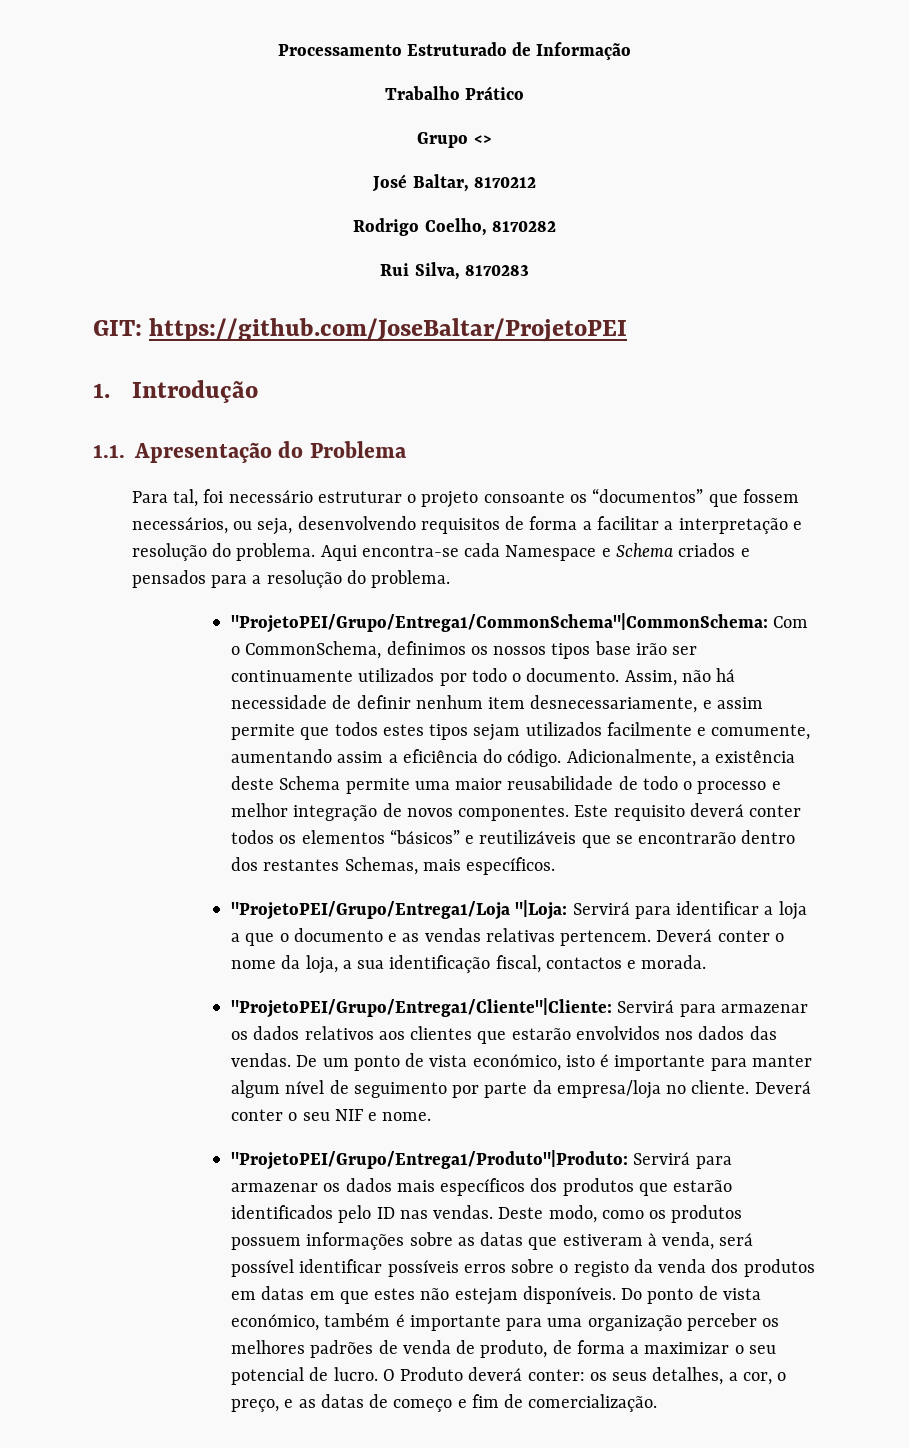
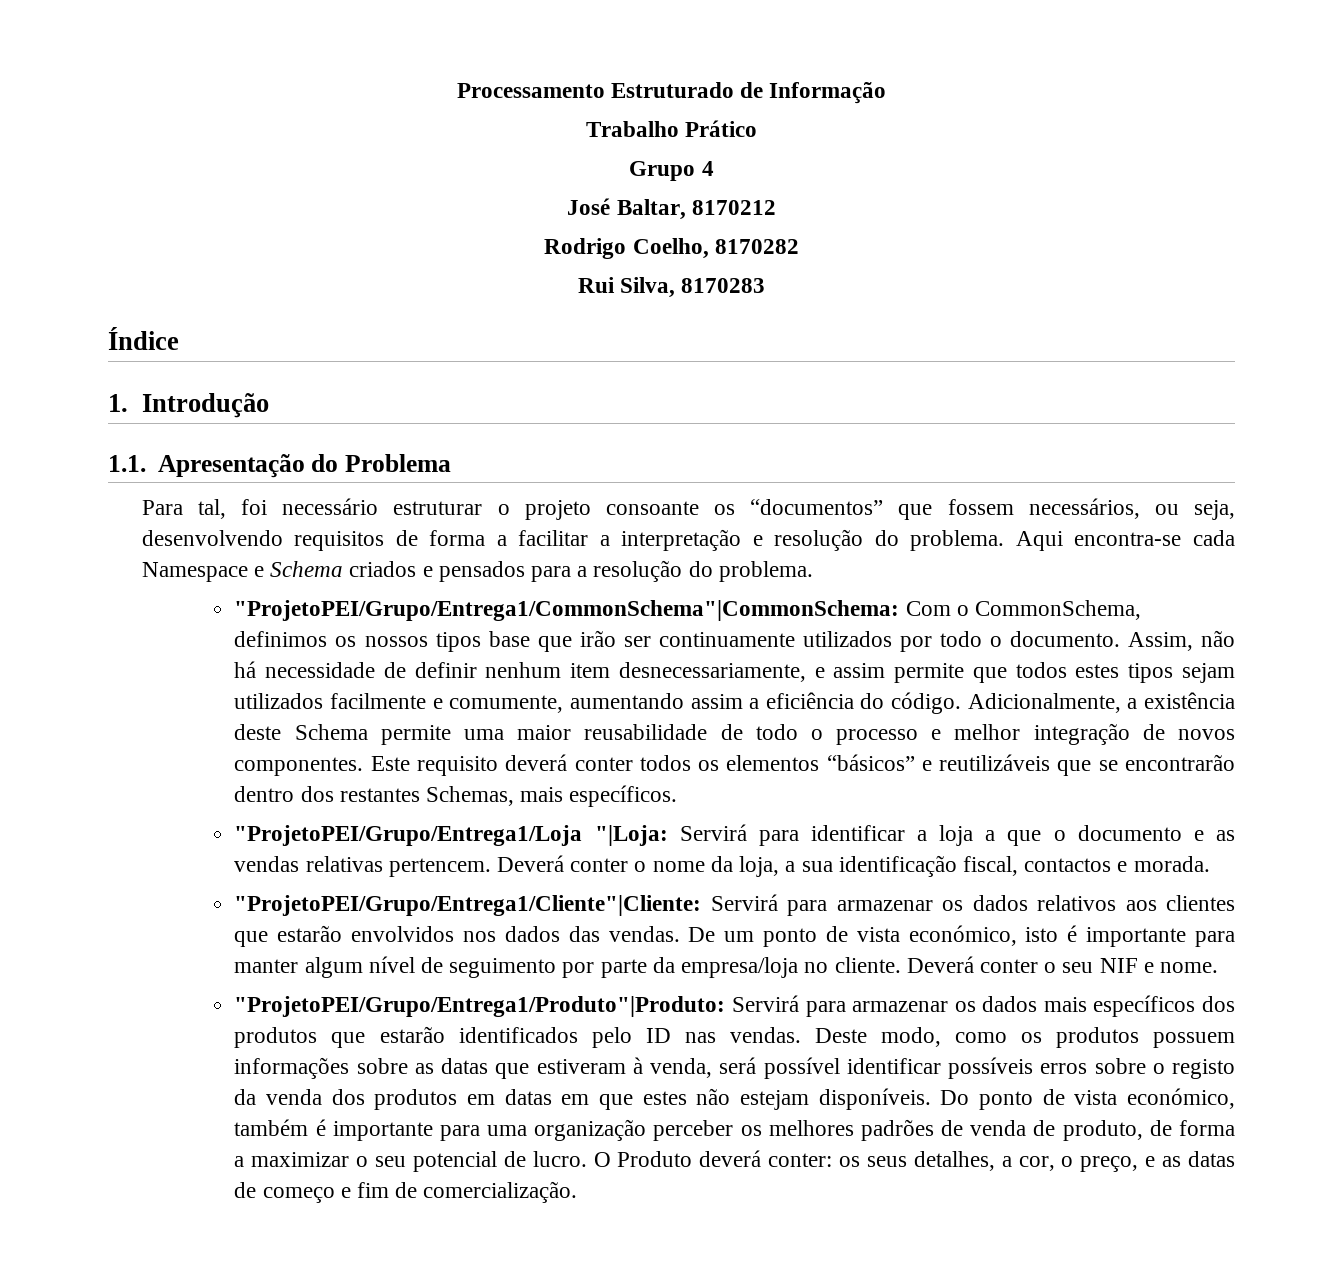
- Grupo <>
+ Grupo 4
- GIT: https://github.com/JoseBaltar/ProjetoPEI
+ Índice
- "ProjetoPEI/Grupo/Entrega1/CommonSchema"|CommonSchema: Com o CommonSchema, definimos os nossos tipos base irão ser continuamente utilizados por todo o documento.
+ "ProjetoPEI/Grupo/Entrega1/CommonSchema"|CommonSchema: Com o CommonSchema, definimos os nossos tipos base que irão ser continuamente utilizados por todo o documento.

